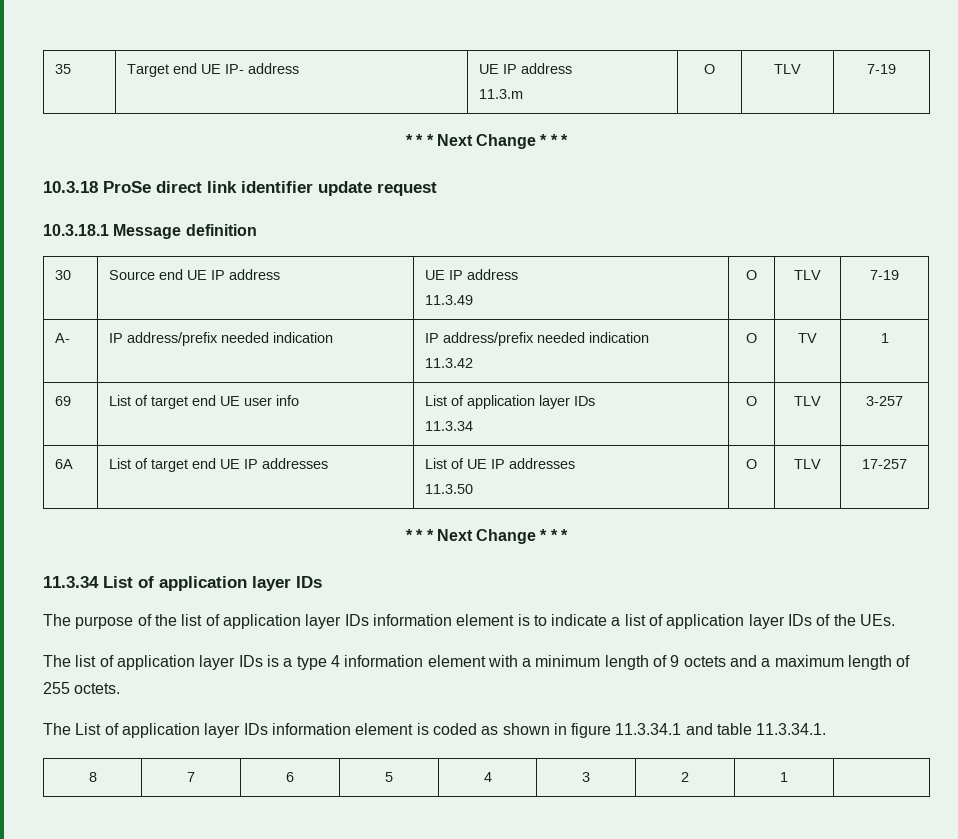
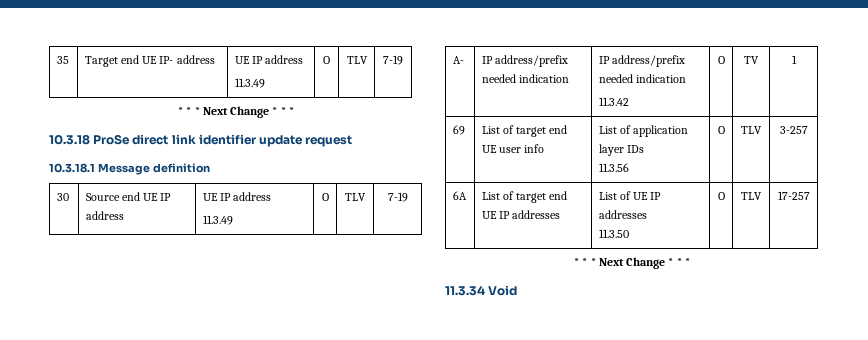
  35 | Target end UE IP- address | UE IP address
- 11.3.m | O | TLV | 7-19
+ 11.3.49 | O | TLV | 7-19
  69 | List of target end UE user info | List of application layer IDs
- 11.3.34 | O | TLV | 3-257
+ 11.3.56 | O | TLV | 3-257
- 11.3.34 List of application layer IDs
- The purpose of the list of application layer IDs information element is to indicate a list of application layer IDs of the UEs.
- The list of application layer IDs is a type 4 information element with a minimum length of 9 octets and a maximum length of 255 octets.
- The List of application layer IDs information element is coded as shown in figure 11.3.34.1 and table 11.3.34.1.
- 8 | 7 | 6 | 5 | 4 | 3 | 2 | 1 |
+ 11.3.34 Void

